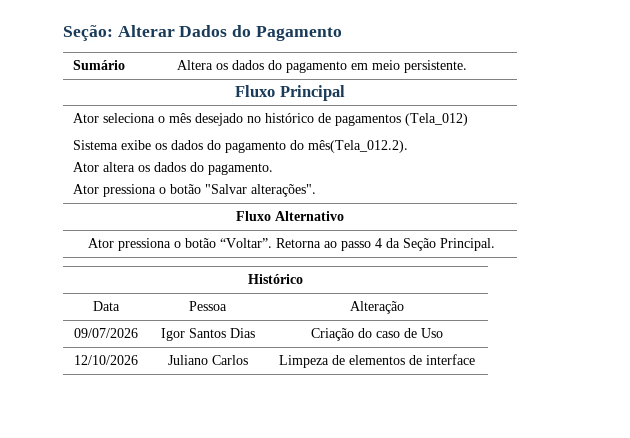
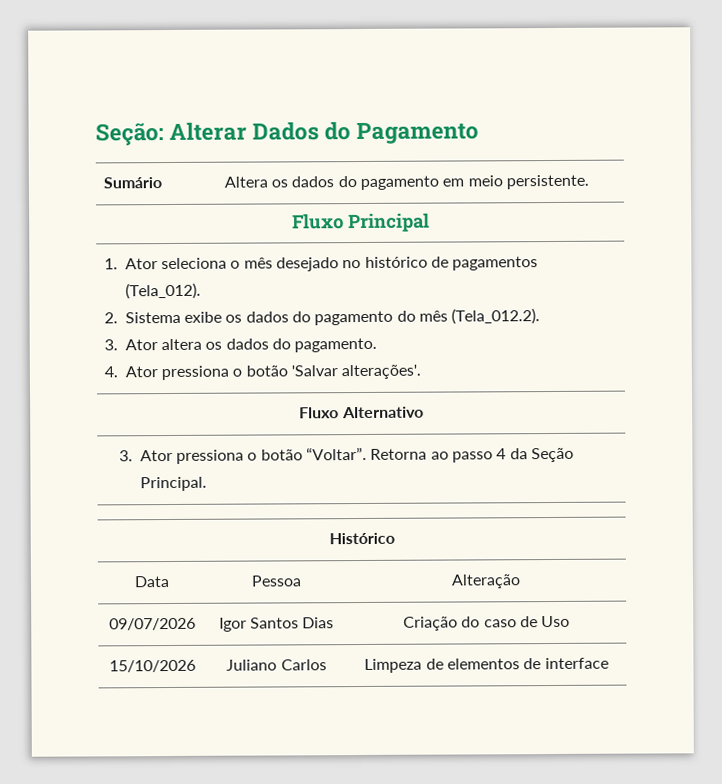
- Ator seleciona o mês desejado no histórico de pagamentos (Tela_012)
- Sistema exibe os dados do pagamento do mês(Tela_012.2).
- Ator altera os dados do pagamento.
- Ator pressiona o botão "Salvar alterações".
+ 1. Ator seleciona o mês desejado no histórico de pagamentos (Tela_012).
+ 2. Sistema exibe os dados do pagamento do mês (Tela_012.2).
+ 3. Ator altera os dados do pagamento.
+ 4. Ator pressiona o botão 'Salvar alterações'.
- Ator pressiona o botão “Voltar”. Retorna ao passo 4 da Seção Principal.
+ 3. Ator pressiona o botão “Voltar”. Retorna ao passo 4 da Seção Principal.
- 12/10/2026 | Juliano Carlos | Limpeza de elementos de interface
+ 15/10/2026 | Juliano Carlos | Limpeza de elementos de interface

